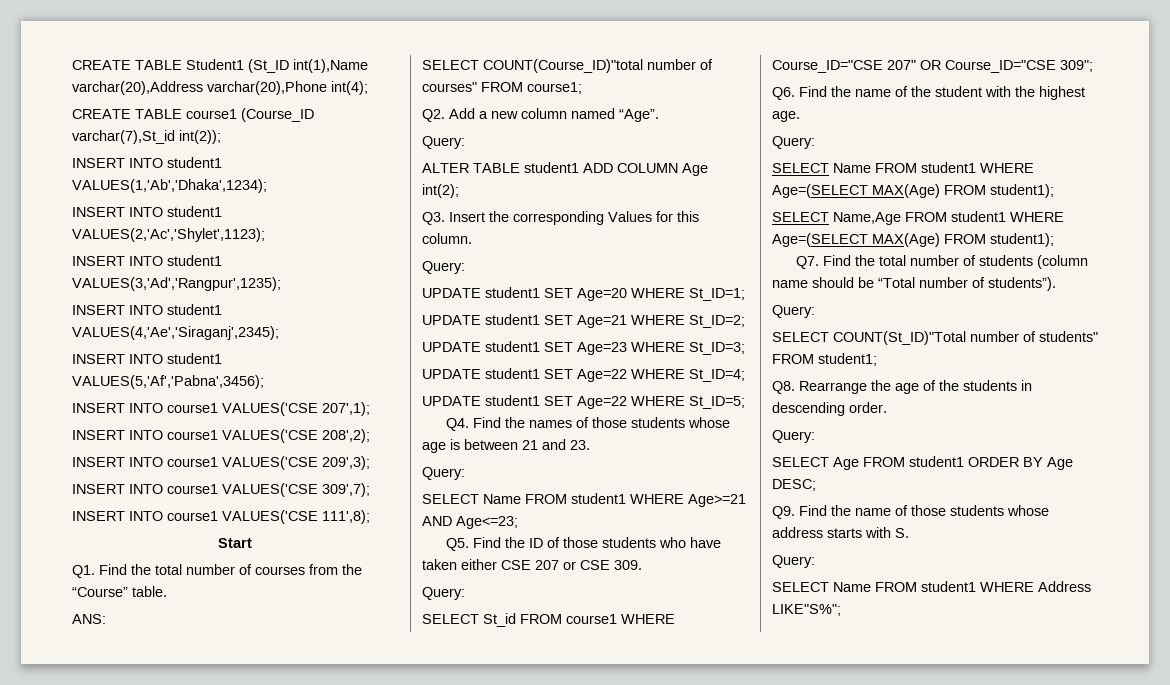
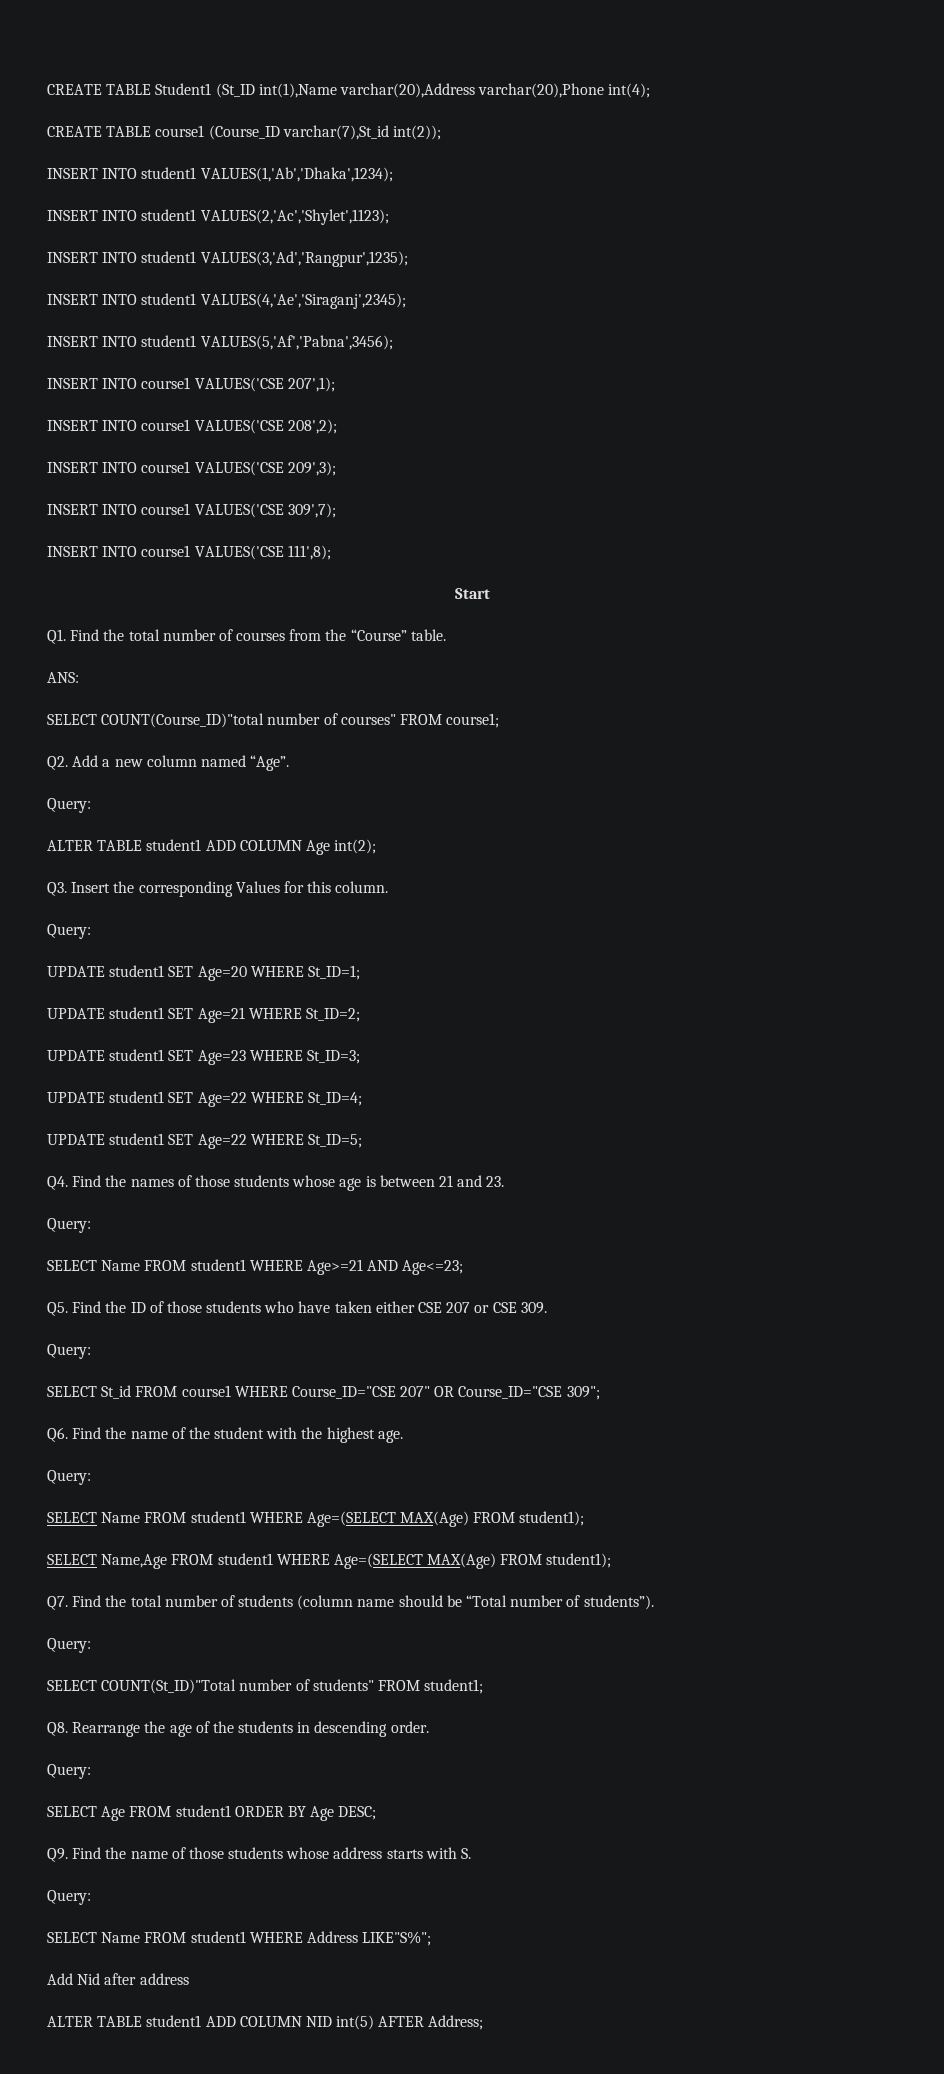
+ Add Nid after address
+ ALTER TABLE student1 ADD COLUMN NID int(5) AFTER Address;

